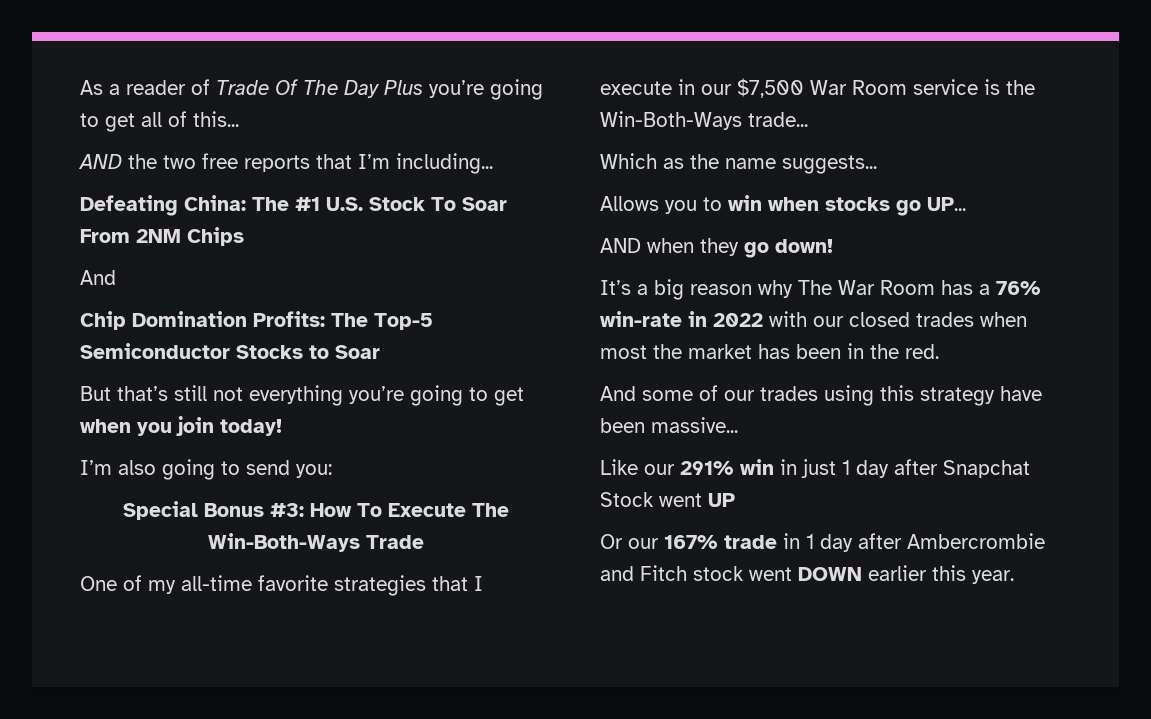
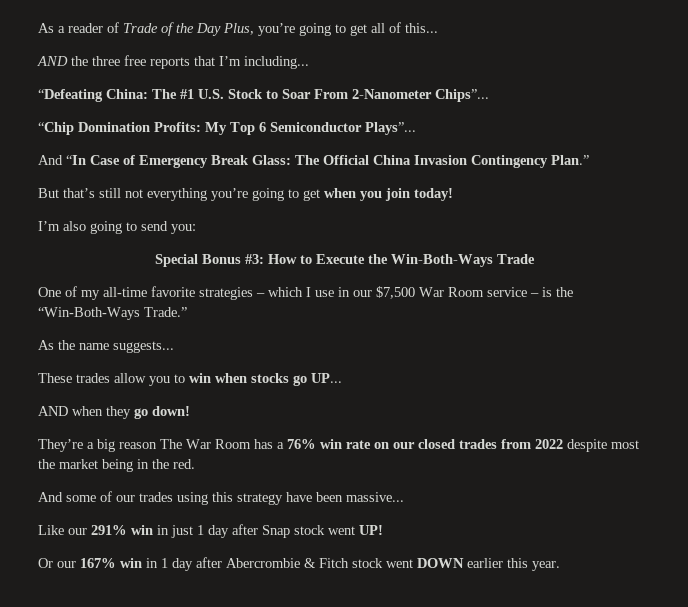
- As a reader of Trade Of The Day Plus you’re going to get all of this...
+ As a reader of Trade of the Day Plus, you’re going to get all of this...
- AND the two free reports that I’m including...
+ AND the three free reports that I’m including...
- Defeating China: The #1 U.S. Stock To Soar From 2NM Chips
- And
- Chip Domination Profits: The Top-5 Semiconductor Stocks to Soar
+ “Defeating China: The #1 U.S. Stock to Soar From 2-Nanometer Chips”...
+ “Chip Domination Profits: My Top 6 Semiconductor Plays”...
+ And “In Case of Emergency Break Glass: The Official China Invasion Contingency Plan.”
- Special Bonus #3: How To Execute The Win-Both-Ways Trade
+ Special Bonus #3: How to Execute the Win-Both-Ways Trade
- One of my all-time favorite strategies that I execute in our $7,500 War Room service is the Win-Both-Ways trade...
- Which as the name suggests...
+ One of my all-time favorite strategies – which I use in our $7,500 War Room service – is the “Win-Both-Ways Trade.”
+ As the name suggests...
- Allows you to win when stocks go UP...
+ These trades allow you to win when stocks go UP...
- It’s a big reason why The War Room has a 76% win-rate in 2022 with our closed trades when most the market has been in the red.
+ They’re a big reason The War Room has a 76% win rate on our closed trades from 2022 despite most the market being in the red.
- Like our 291% win in just 1 day after Snapchat Stock went UP
+ Like our 291% win in just 1 day after Snap stock went UP!
- Or our 167% trade in 1 day after Ambercrombie and Fitch stock went DOWN earlier this year.
+ Or our 167% win in 1 day after Abercrombie & Fitch stock went DOWN earlier this year.

